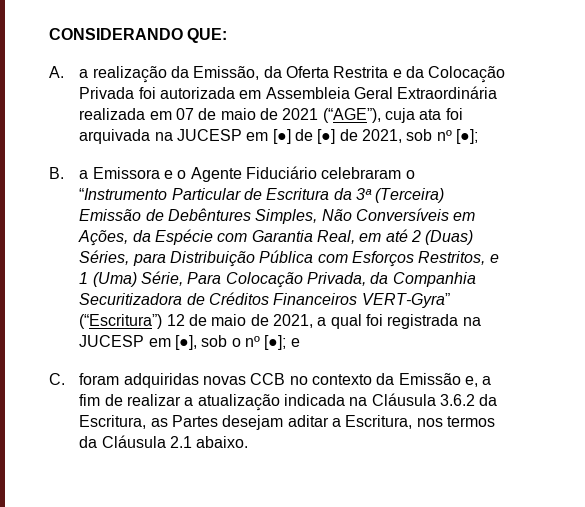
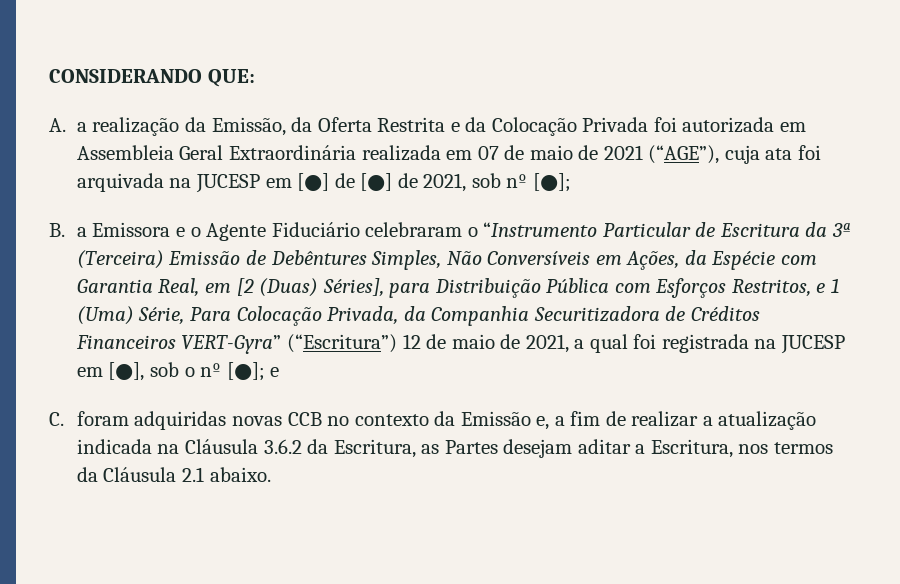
- B. a Emissora e o Agente Fiduciário celebraram o “Instrumento Particular de Escritura da 3ª (Terceira) Emissão de Debêntures Simples, Não Conversíveis em Ações, da Espécie com Garantia Real, em até 2 (Duas) Séries, para Distribuição Pública com Esforços Restritos, e 1 (Uma) Série, Para Colocação Privada, da Companhia Securitizadora de Créditos Financeiros VERT-Gyra” (“Escritura”) 12 de maio de 2021, a qual foi registrada na JUCESP em [●], sob o nº [●];
+ B. a Emissora e o Agente Fiduciário celebraram o “Instrumento Particular de Escritura da 3ª (Terceira) Emissão de Debêntures Simples, Não Conversíveis em Ações, da Espécie com Garantia Real, em [2 (Duas) Séries], para Distribuição Pública com Esforços Restritos, e 1 (Uma) Série, Para Colocação Privada, da Companhia Securitizadora de Créditos Financeiros VERT-Gyra” (“Escritura”) 12 de maio de 2021, a qual foi registrada na JUCESP em [●], sob o nº [●];

